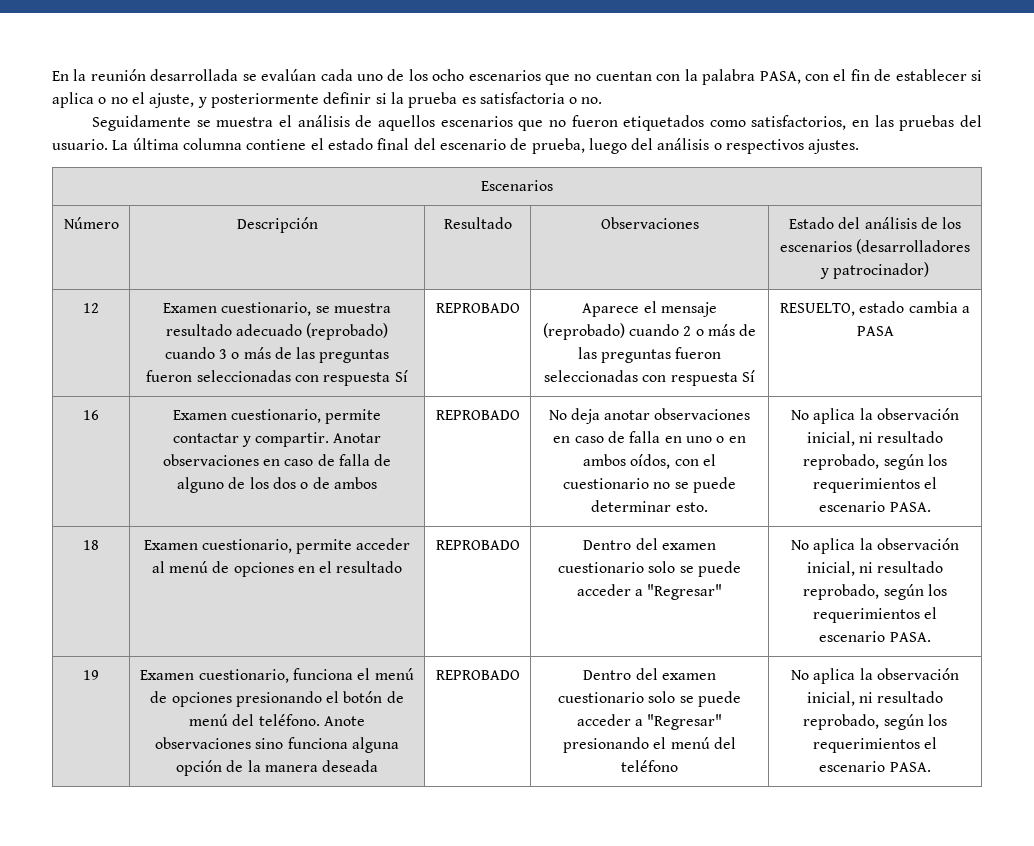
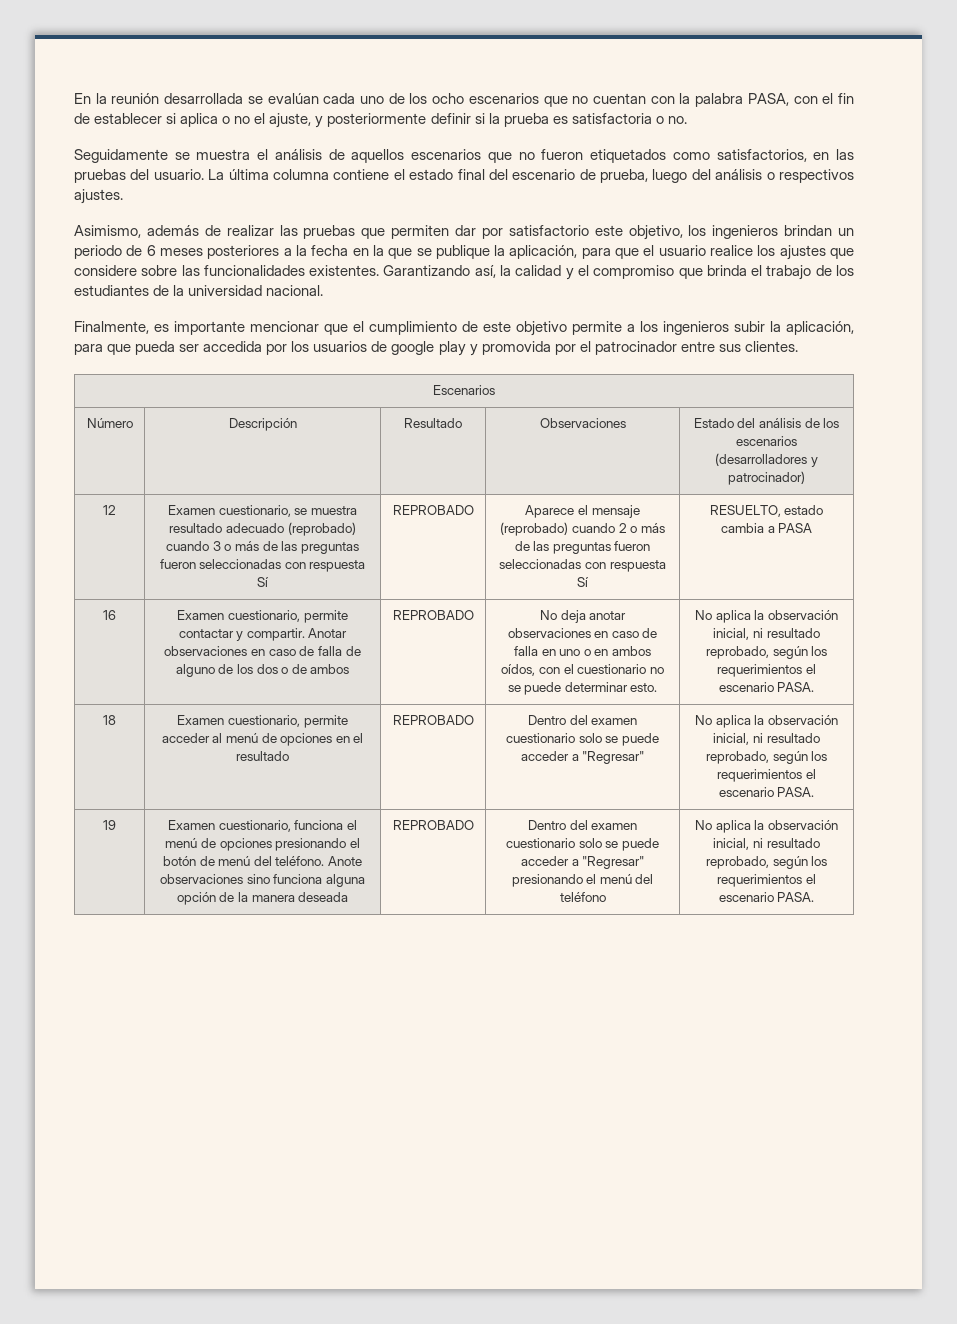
+ Asimismo, además de realizar las pruebas que permiten dar por satisfactorio este objetivo, los ingenieros brindan un periodo de 6 meses posteriores a la fecha en la que se publique la aplicación, para que el usuario realice los ajustes que considere sobre las funcionalidades existentes. Garantizando así, la calidad y el compromiso que brinda el trabajo de los estudiantes de la universidad nacional.
+ Finalmente, es importante mencionar que el cumplimiento de este objetivo permite a los ingenieros subir la aplicación, para que pueda ser accedida por los usuarios de google play y promovida por el patrocinador entre sus clientes.

